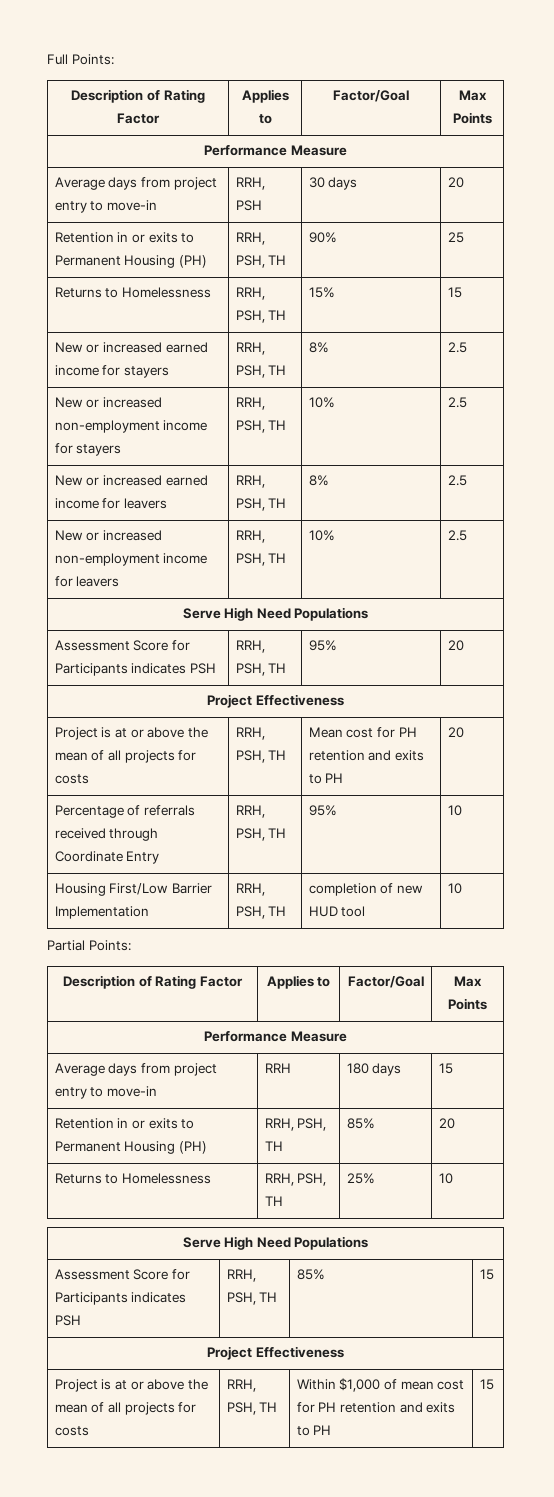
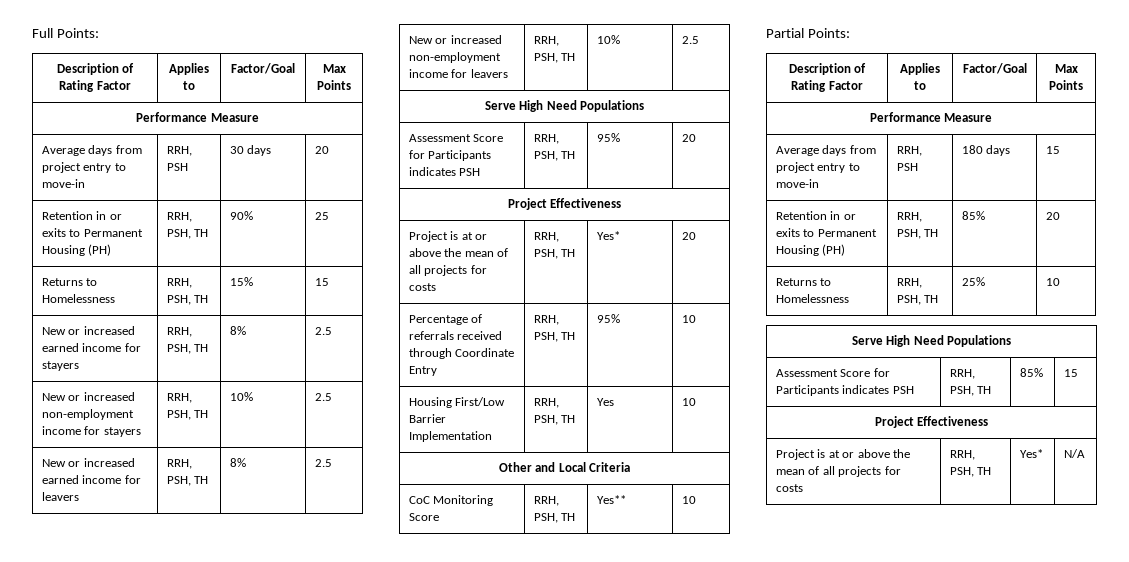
- Project is at or above the mean of all projects for costs | RRH, PSH, TH | Mean cost for PH retention and exits to PH | 20
+ Project is at or above the mean of all projects for costs | RRH, PSH, TH | Yes* | 20
- Housing First/Low Barrier Implementation | RRH, PSH, TH | completion of new HUD tool | 10
+ Housing First/Low Barrier Implementation | RRH, PSH, TH | Yes | 10
+ Other and Local Criteria
+ CoC Monitoring Score | RRH, PSH, TH | Yes** | 10
- Average days from project entry to move-in | RRH | 180 days | 15
+ Average days from project entry to move-in | RRH, PSH | 180 days | 15
- Project is at or above the mean of all projects for costs | RRH, PSH, TH | Within $1,000 of mean cost for PH retention and exits to PH | 15
+ Project is at or above the mean of all projects for costs | RRH, PSH, TH | Yes* | N/A

